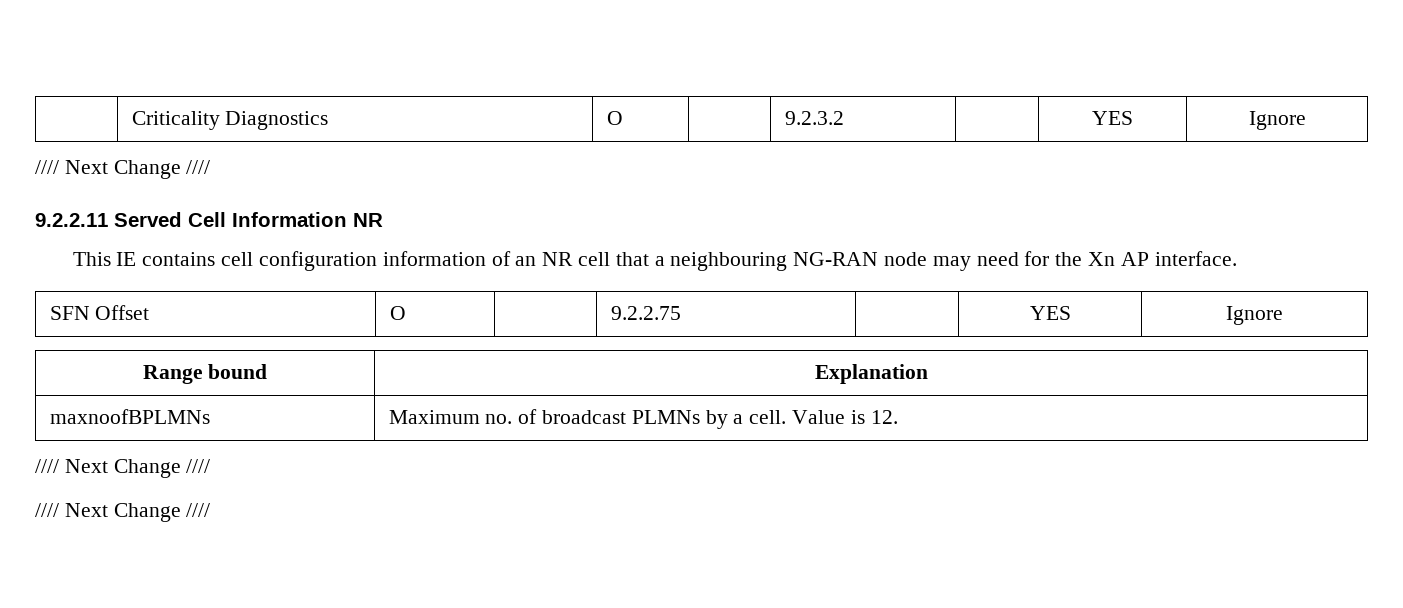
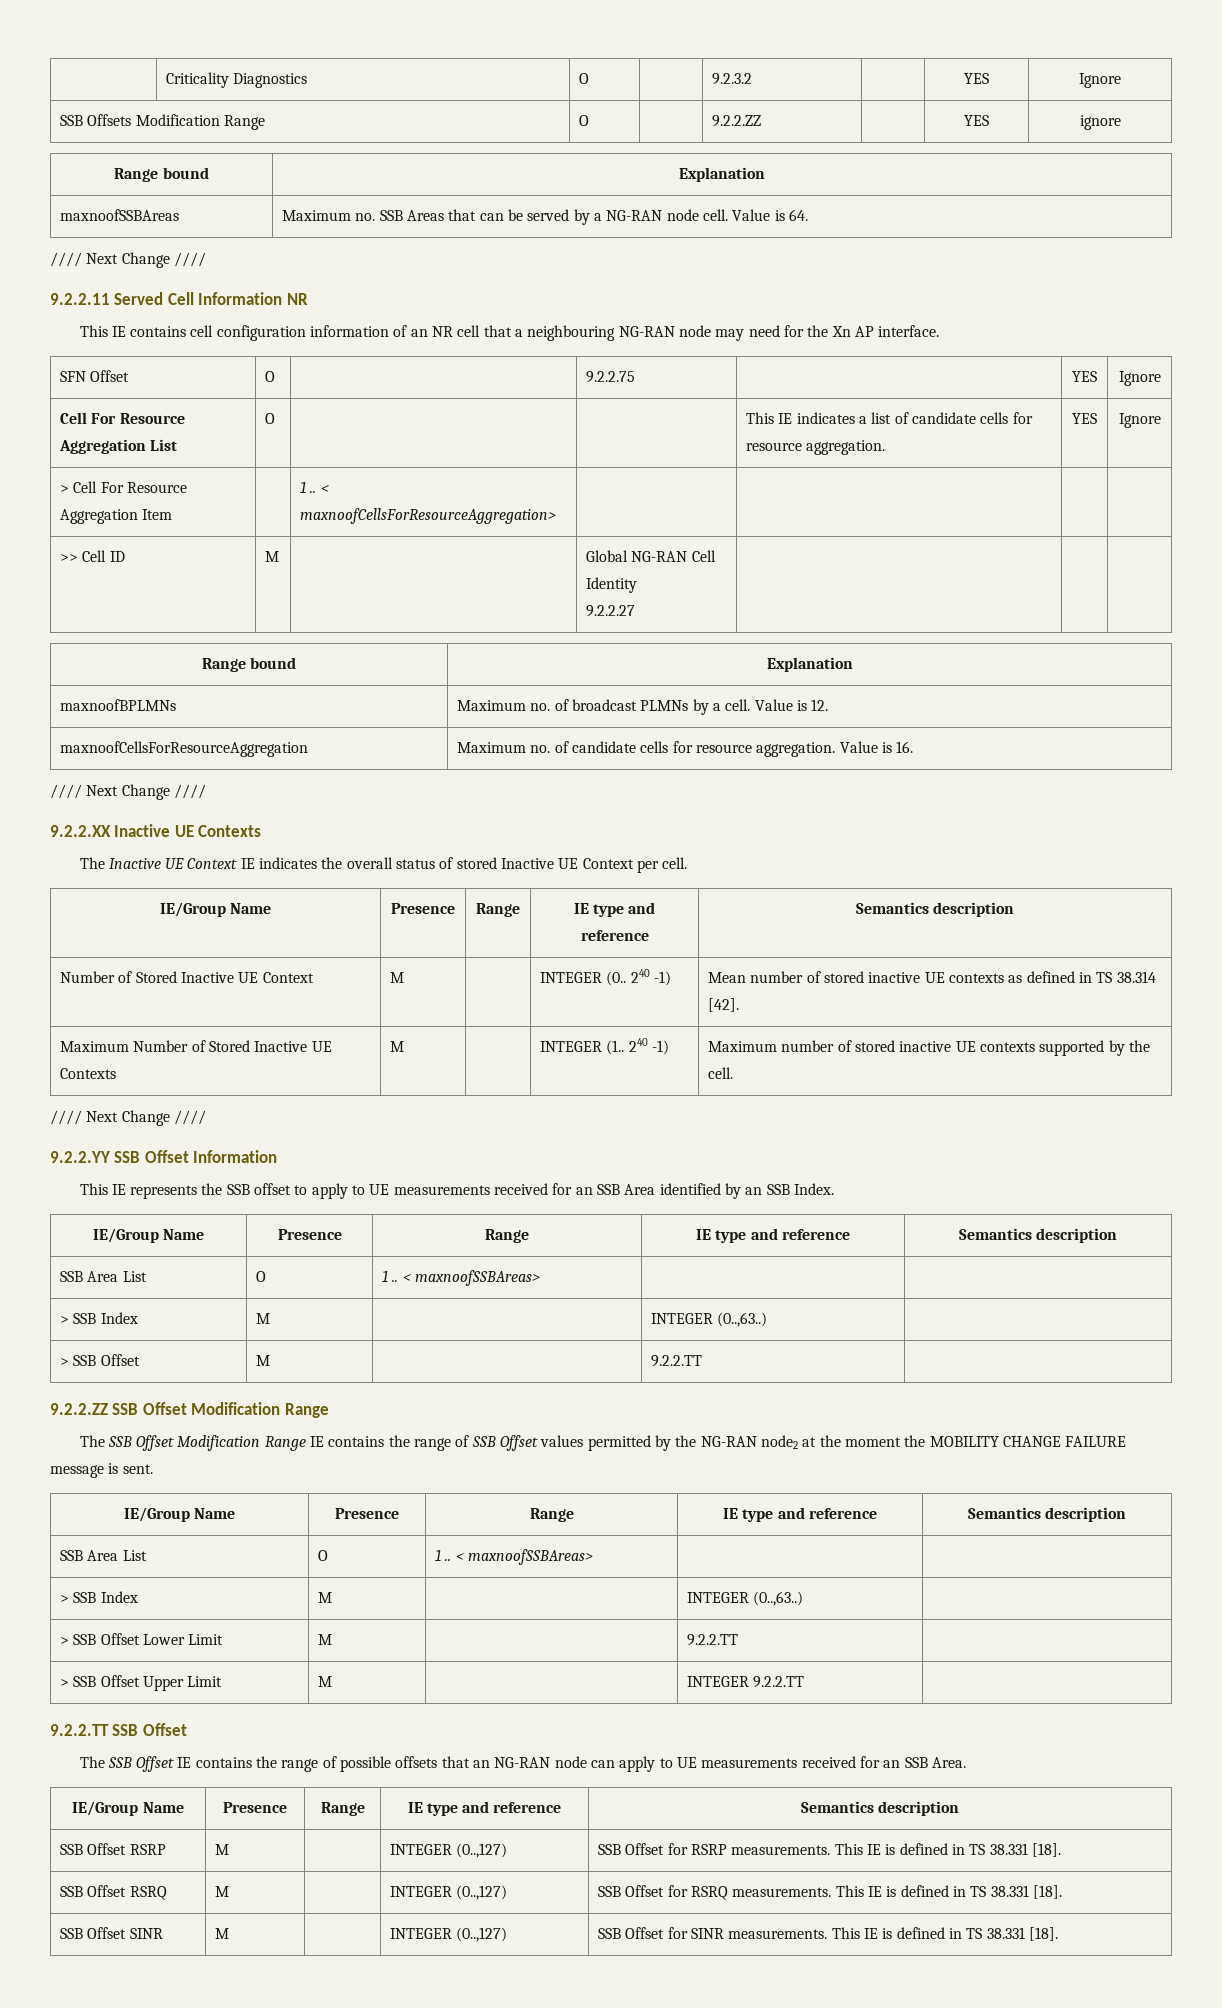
+ SSB Offsets Modification Range | O | | 9.2.2.ZZ | | YES | ignore
+ Range bound | Explanation
+ maxnoofSSBAreas | Maximum no. SSB Areas that can be served by a NG-RAN node cell. Value is 64.
+ Cell For Resource Aggregation List | O | | | This IE indicates a list of candidate cells for resource aggregation. | YES | Ignore
+ > Cell For Resource Aggregation Item | | 1 .. < maxnoofCellsForResourceAggregation> | | | |
+ >> Cell ID | M | | Global NG-RAN Cell Identity
+ 9.2.2.27 | | |
  maxnoofBPLMNs | Maximum no. of broadcast PLMNs by a cell. Value is 12.
+ maxnoofCellsForResourceAggregation | Maximum no. of candidate cells for resource aggregation. Value is 16.
  //// Next Change ////
+ 9.2.2.XX Inactive UE Contexts
+ The Inactive UE Context IE indicates the overall status of stored Inactive UE Context per cell.
+ IE/Group Name | Presence | Range | IE type and reference | Semantics description
+ Number of Stored Inactive UE Context | M | | INTEGER (0.. 240 -1) | Mean number of stored inactive UE contexts as defined in TS 38.314 [42].
+ Maximum Number of Stored Inactive UE Contexts | M | | INTEGER (1.. 240 -1) | Maximum number of stored inactive UE contexts supported by the cell.
  //// Next Change ////
+ 9.2.2.YY SSB Offset Information
+ This IE represents the SSB offset to apply to UE measurements received for an SSB Area identified by an SSB Index.
+ IE/Group Name | Presence | Range | IE type and reference | Semantics description
+ SSB Area List | O | 1 .. < maxnoofSSBAreas> | |
+ > SSB Index | M | | INTEGER (0..,63..) |
+ > SSB Offset | M | | 9.2.2.TT |
+ 9.2.2.ZZ SSB Offset Modification Range
+ The SSB Offset Modification Range IE contains the range of SSB Offset values permitted by the NG-RAN node2 at the moment the MOBILITY CHANGE FAILURE message is sent.
+ IE/Group Name | Presence | Range | IE type and reference | Semantics description
+ SSB Area List | O | 1 .. < maxnoofSSBAreas> | |
+ > SSB Index | M | | INTEGER (0..,63..) |
+ > SSB Offset Lower Limit | M | | 9.2.2.TT |
+ > SSB Offset Upper Limit | M | | INTEGER 9.2.2.TT |
+ 9.2.2.TT SSB Offset
+ The SSB Offset IE contains the range of possible offsets that an NG-RAN node can apply to UE measurements received for an SSB Area.
+ IE/Group Name | Presence | Range | IE type and reference | Semantics description
+ SSB Offset RSRP | M | | INTEGER (0..,127) | SSB Offset for RSRP measurements. This IE is defined in TS 38.331 [18].
+ SSB Offset RSRQ | M | | INTEGER (0..,127) | SSB Offset for RSRQ measurements. This IE is defined in TS 38.331 [18].
+ SSB Offset SINR | M | | INTEGER (0..,127) | SSB Offset for SINR measurements. This IE is defined in TS 38.331 [18].

